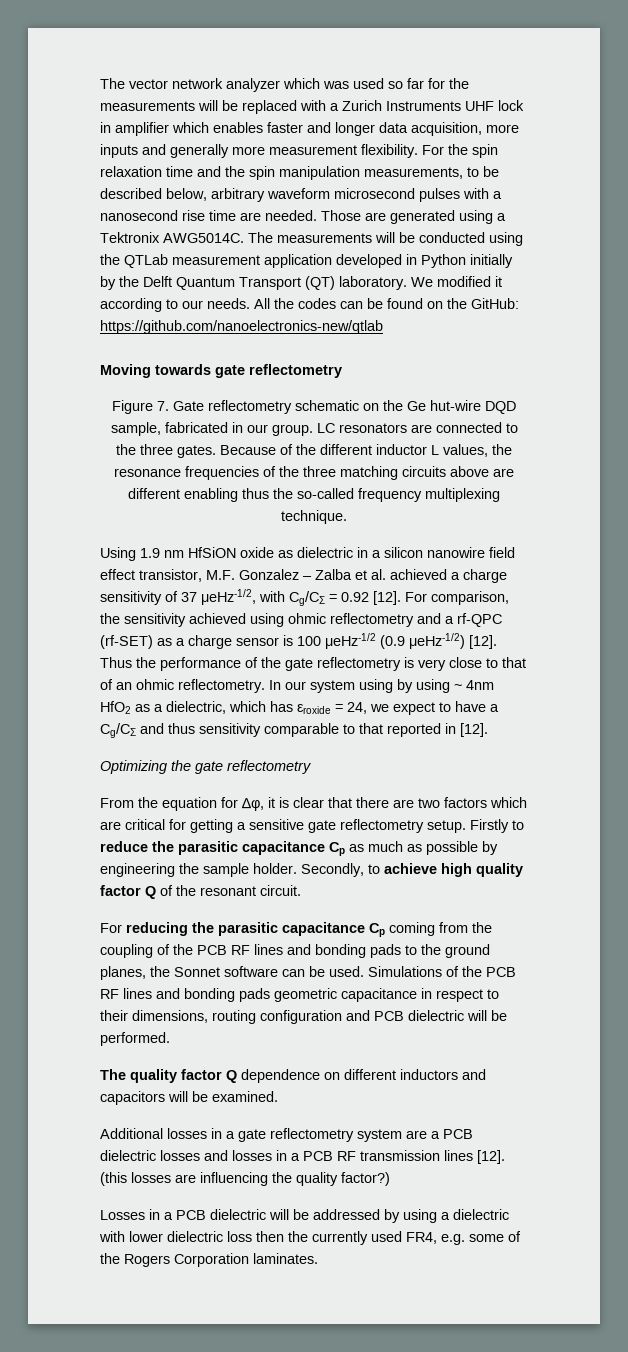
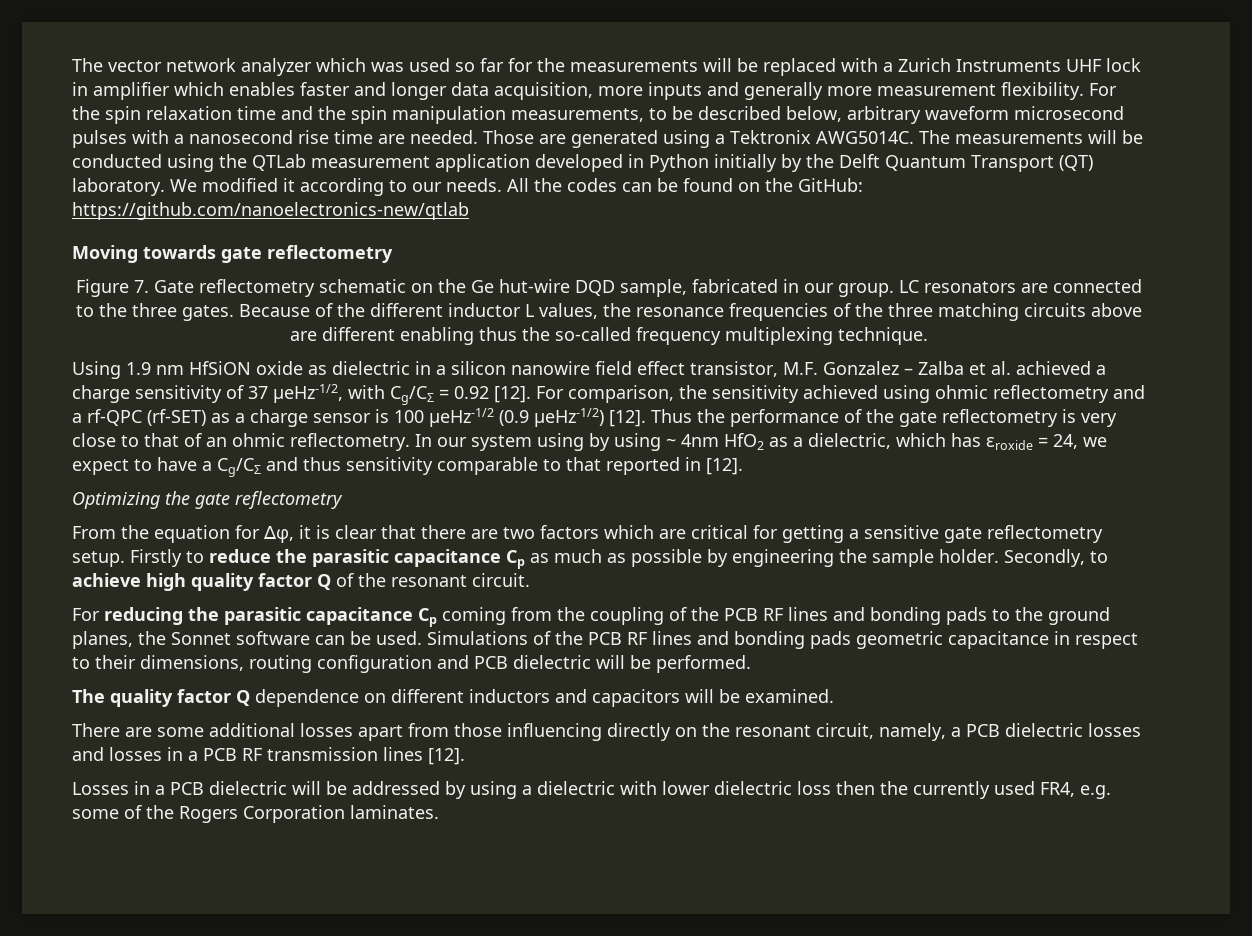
- Additional losses in a gate reflectometry system are a PCB dielectric losses and losses in a PCB RF transmission lines [12]. (this losses are influencing the quality factor?)
+ There are some additional losses apart from those influencing directly on the resonant circuit, namely, a PCB dielectric losses and losses in a PCB RF transmission lines [12].

